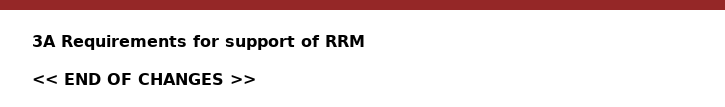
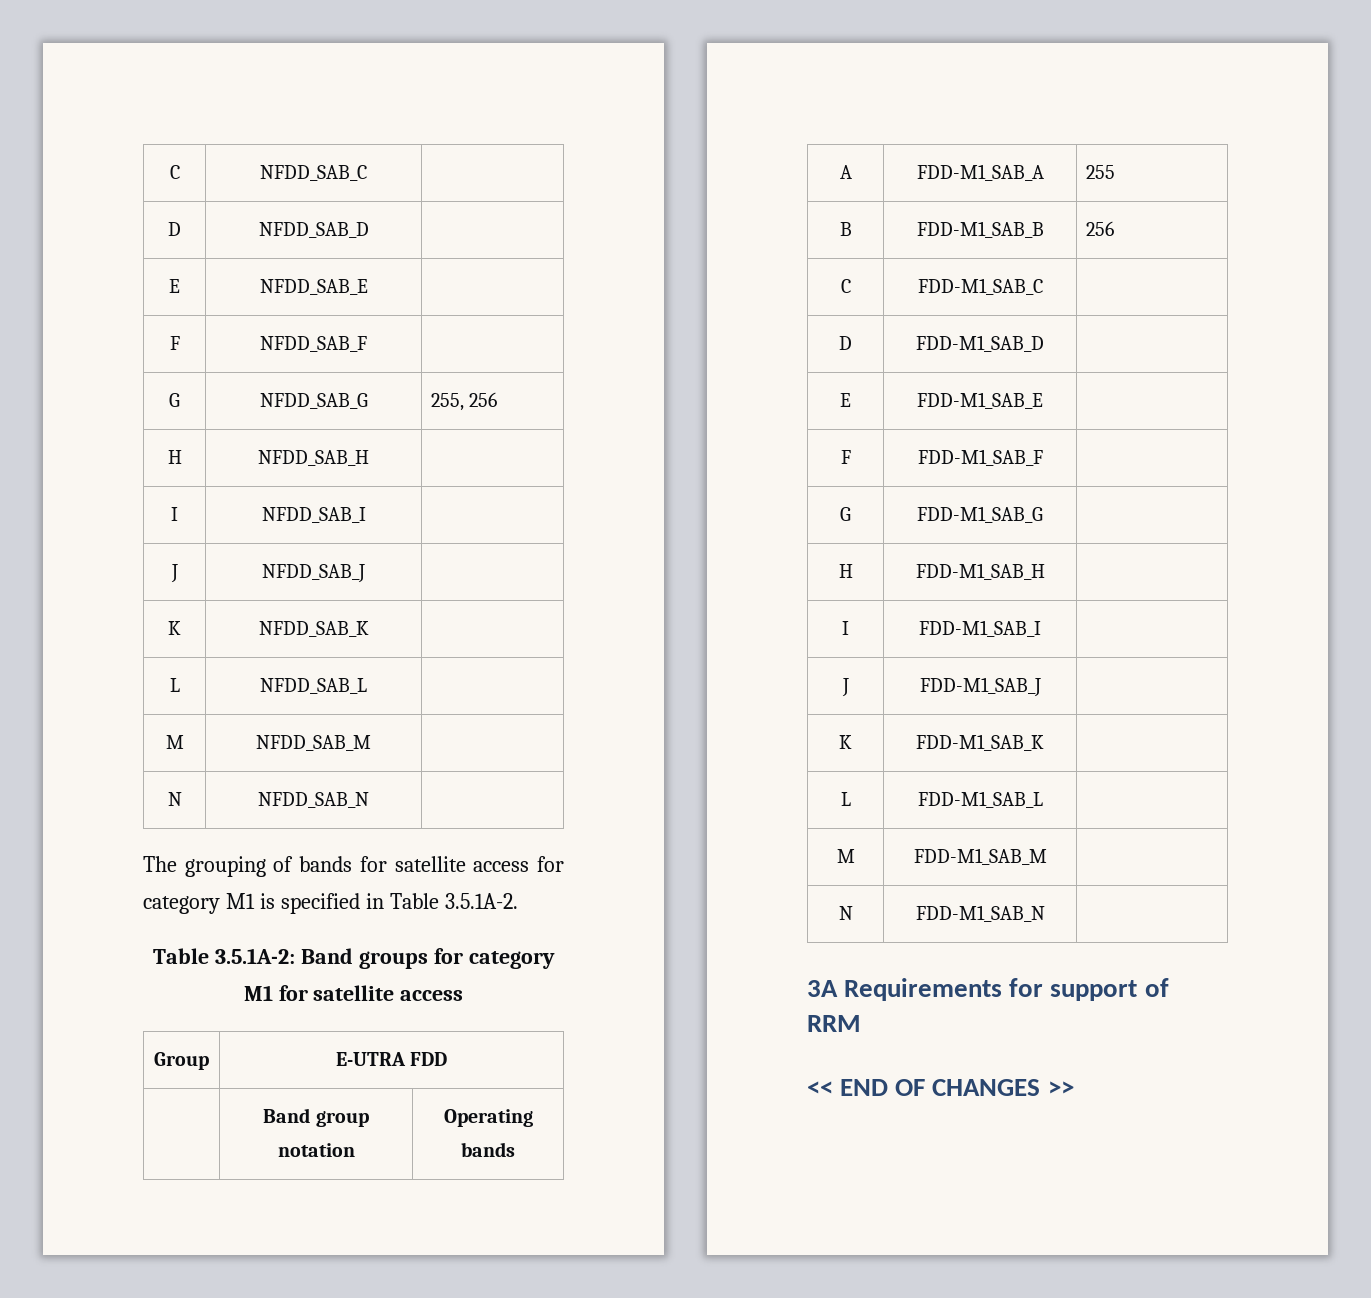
+ C | NFDD_SAB_C |
+ D | NFDD_SAB_D |
+ E | NFDD_SAB_E |
+ F | NFDD_SAB_F |
+ G | NFDD_SAB_G | 255, 256
+ H | NFDD_SAB_H |
+ I | NFDD_SAB_I |
+ J | NFDD_SAB_J |
+ K | NFDD_SAB_K |
+ L | NFDD_SAB_L |
+ M | NFDD_SAB_M |
+ N | NFDD_SAB_N |
+ The grouping of bands for satellite access for category M1 is specified in Table 3.5.1A-2.
+ Table 3.5.1A-2: Band groups for category M1 for satellite access
+ Group | E-UTRA FDD
+ | Band group notation | Operating bands
+ A | FDD-M1_SAB_A | 255
+ B | FDD-M1_SAB_B | 256
+ C | FDD-M1_SAB_C |
+ D | FDD-M1_SAB_D |
+ E | FDD-M1_SAB_E |
+ F | FDD-M1_SAB_F |
+ G | FDD-M1_SAB_G |
+ H | FDD-M1_SAB_H |
+ I | FDD-M1_SAB_I |
+ J | FDD-M1_SAB_J |
+ K | FDD-M1_SAB_K |
+ L | FDD-M1_SAB_L |
+ M | FDD-M1_SAB_M |
+ N | FDD-M1_SAB_N |

